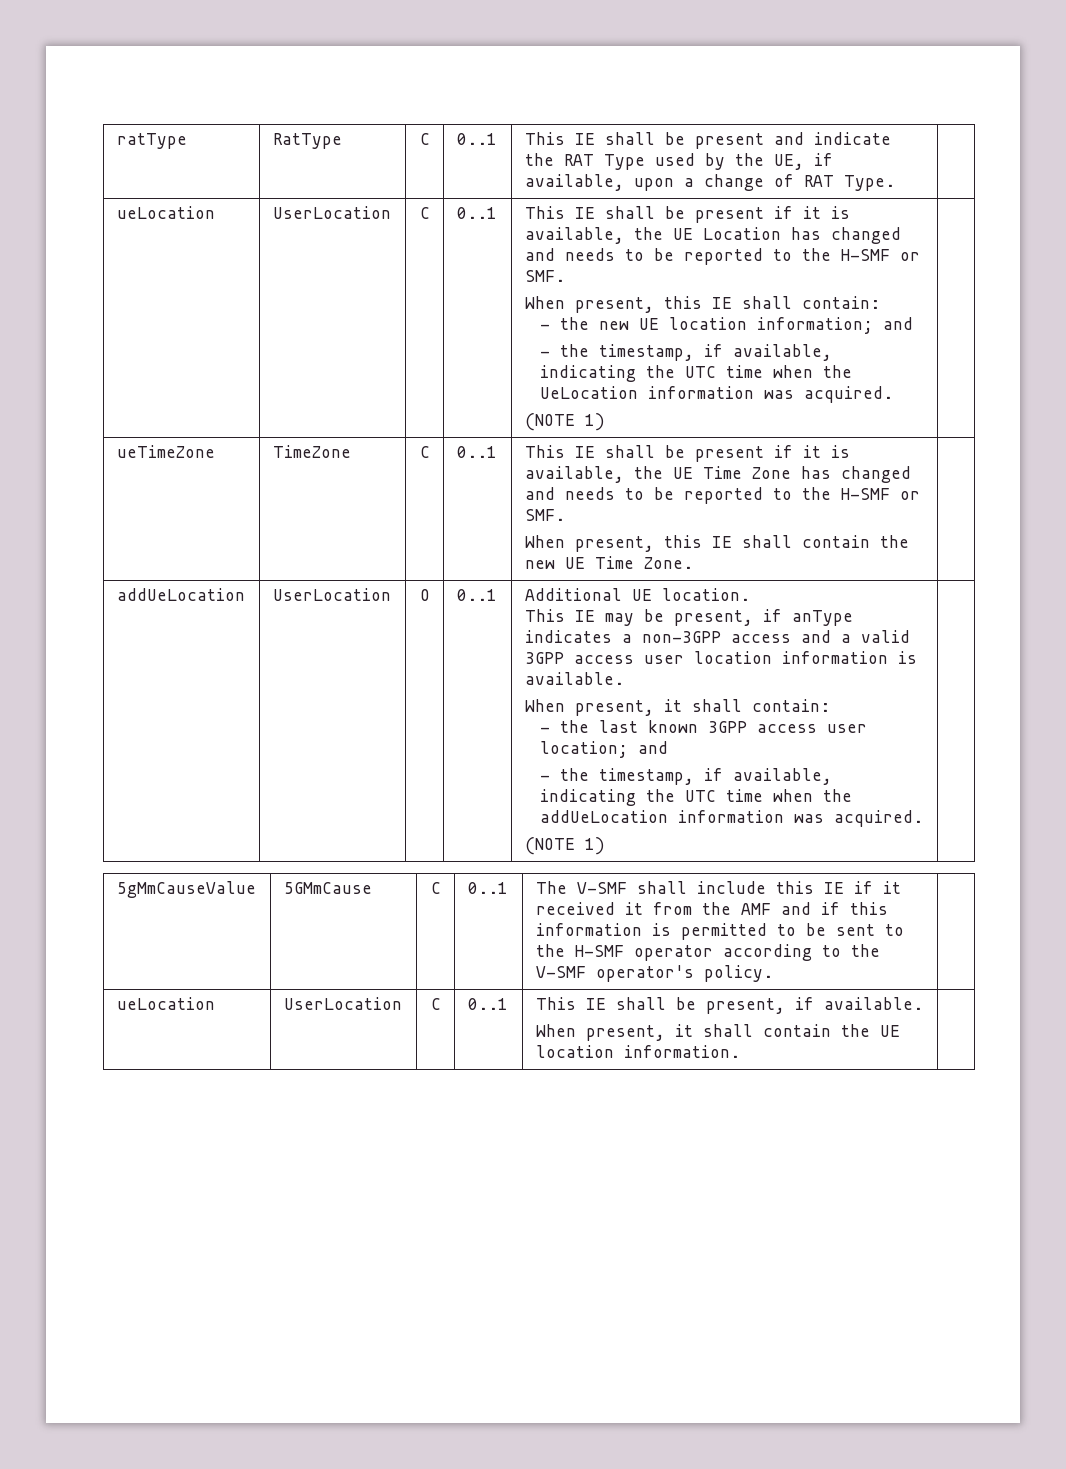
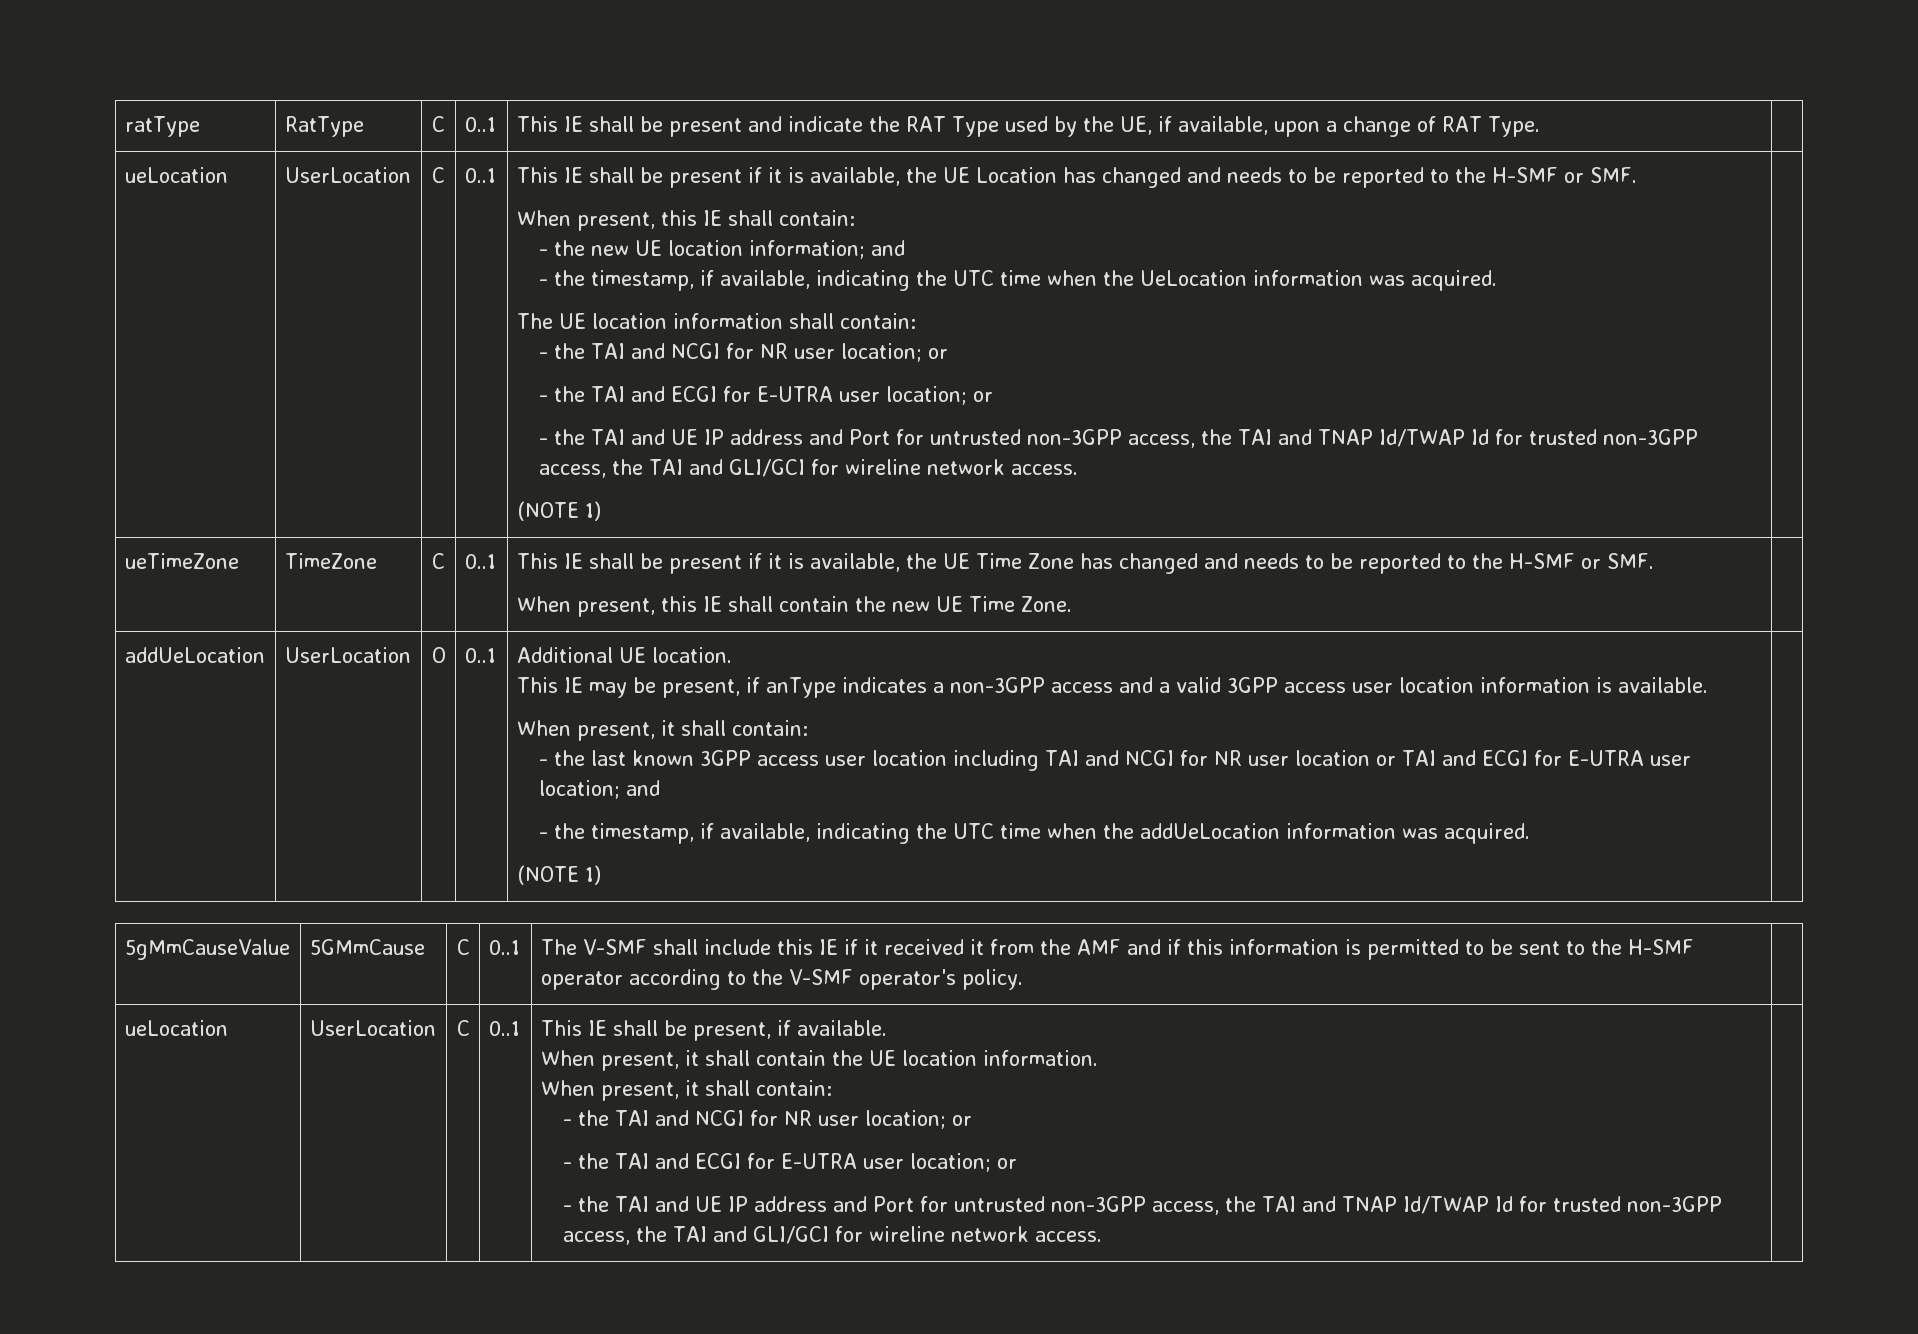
+ The UE location information shall contain:
+ - the TAI and NCGI for NR user location; or
+ - the TAI and ECGI for E-UTRA user location; or
+ - the TAI and UE IP address and Port for untrusted non-3GPP access, the TAI and TNAP Id/TWAP Id for trusted non-3GPP access, the TAI and GLI/GCI for wireline network access.
- - the last known 3GPP access user location; and
+ - the last known 3GPP access user location including TAI and NCGI for NR user location or TAI and ECGI for E-UTRA user location; and
  When present, it shall contain the UE location information.
+ When present, it shall contain:
+ - the TAI and NCGI for NR user location; or
+ - the TAI and ECGI for E-UTRA user location; or
+ - the TAI and UE IP address and Port for untrusted non-3GPP access, the TAI and TNAP Id/TWAP Id for trusted non-3GPP access, the TAI and GLI/GCI for wireline network access.

